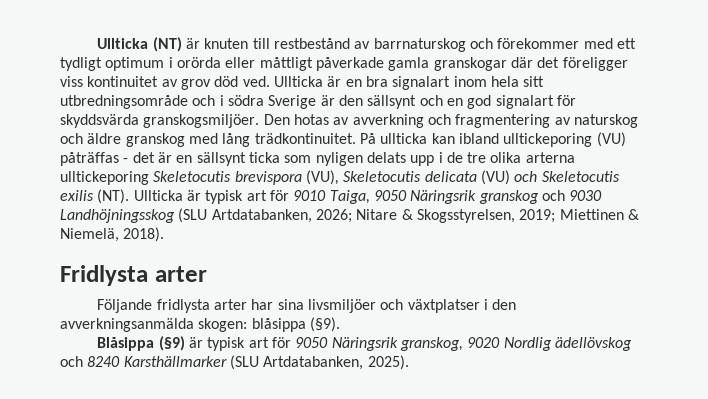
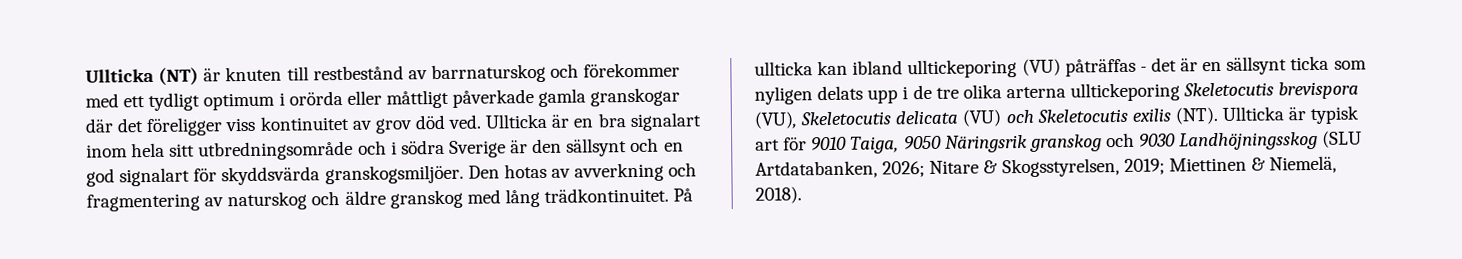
- Fridlysta arter
- Följande fridlysta arter har sina livsmiljöer och växtplatser i den avverkningsanmälda skogen: blåsippa (§9).
- Blåsippa (§9) är typisk art för 9050 Näringsrik granskog, 9020 Nordlig ädellövskog och 8240 Karsthällmarker (SLU Artdatabanken, 2025).

